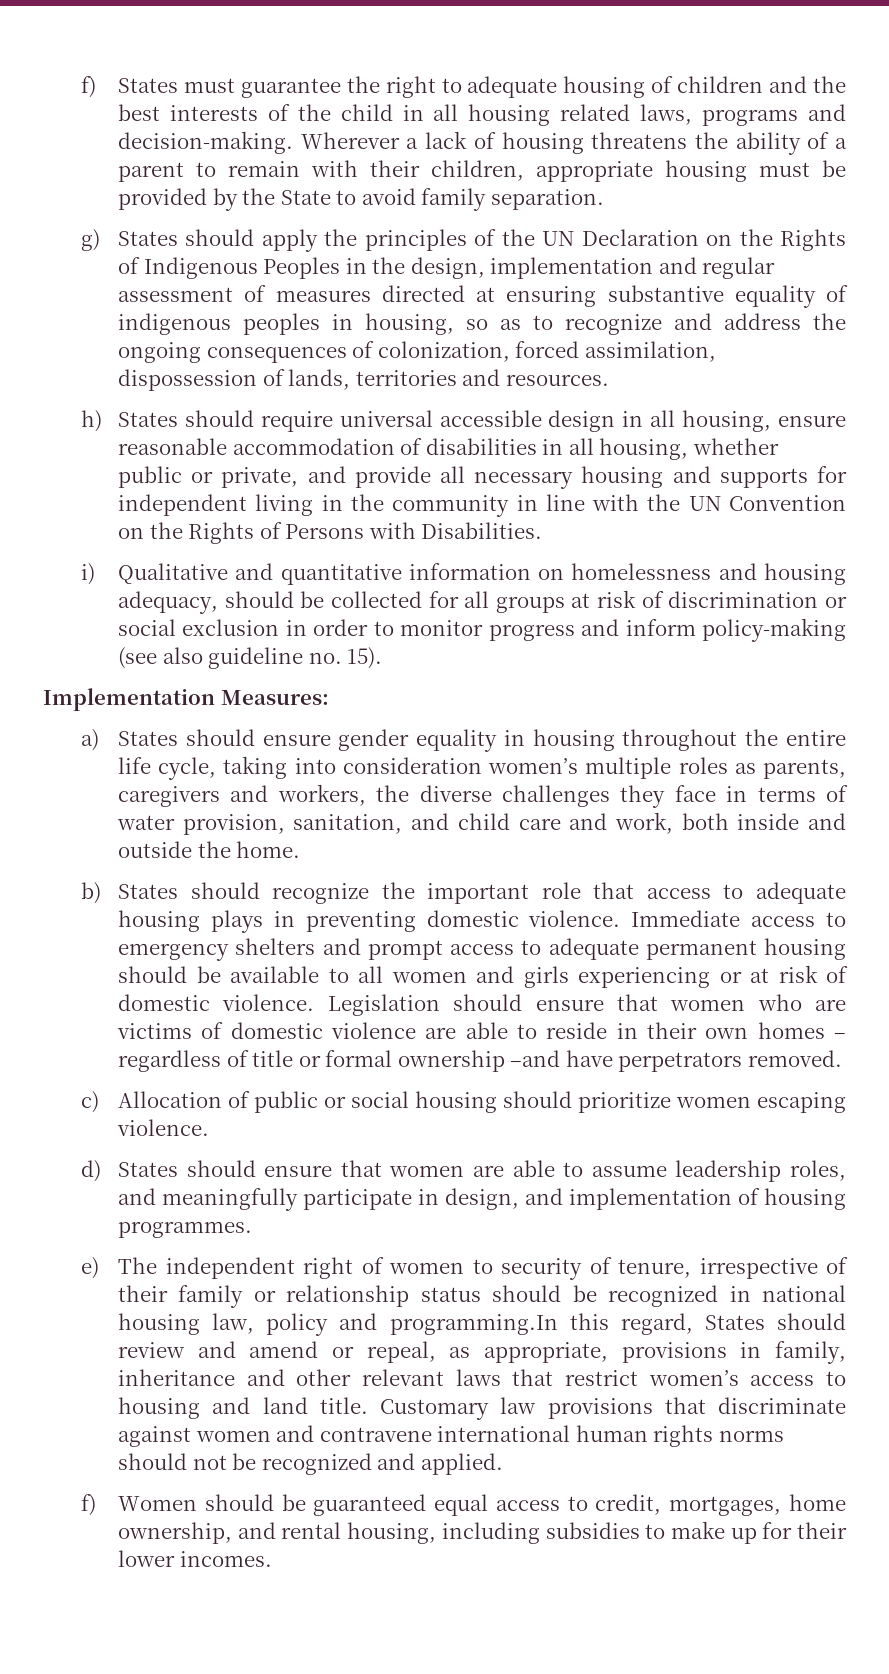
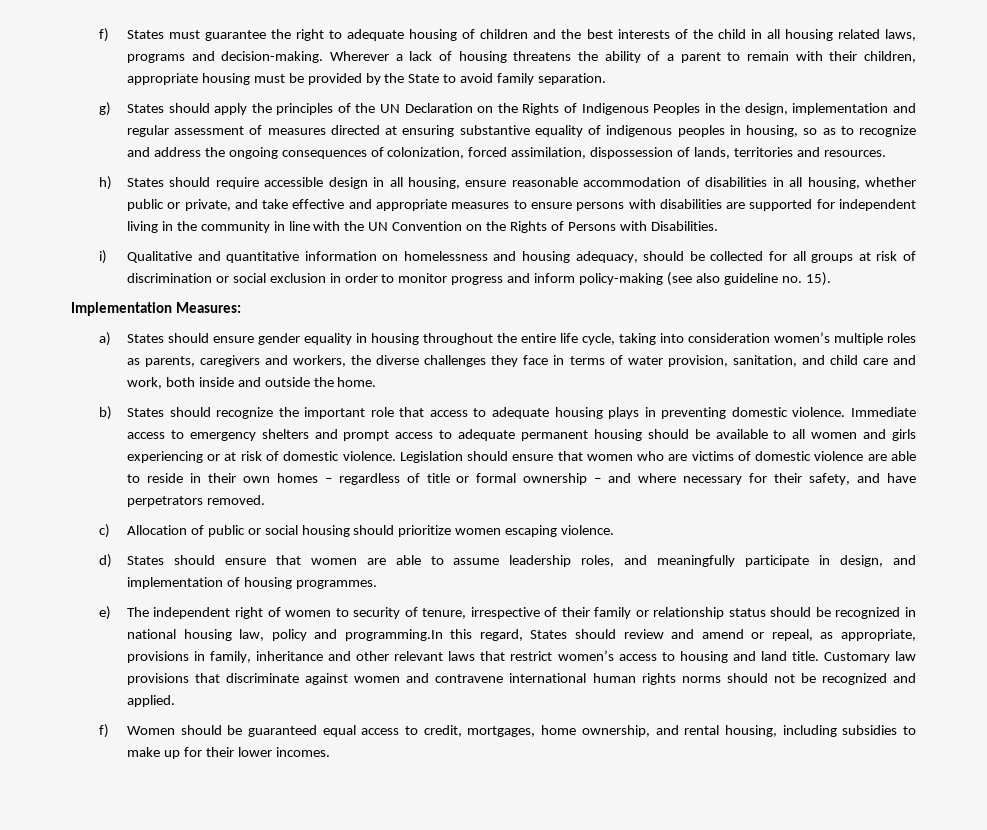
- h) States should require universal accessible design in all housing, ensure reasonable accommodation of disabilities in all housing, whether public or private, and provide all necessary housing and supports for independent living in the community in line with the UN Convention on the Rights of Persons with Disabilities.
+ h) States should require accessible design in all housing, ensure reasonable accommodation of disabilities in all housing, whether public or private, and take effective and appropriate measures to ensure persons with disabilities are supported for independent living in the community in line with the UN Convention on the Rights of Persons with Disabilities.
- Legislation should ensure that women who are victims of domestic violence are able to reside in their own homes – regardless of title or formal ownership –and have perpetrators removed.
+ Legislation should ensure that women who are victims of domestic violence are able to reside in their own homes – regardless of title or formal ownership – and where necessary for their safety, and have perpetrators removed.

